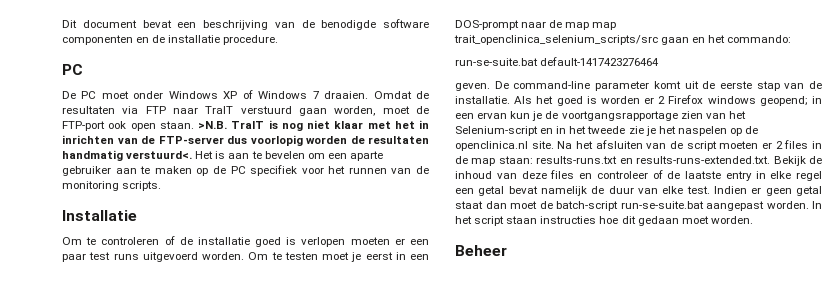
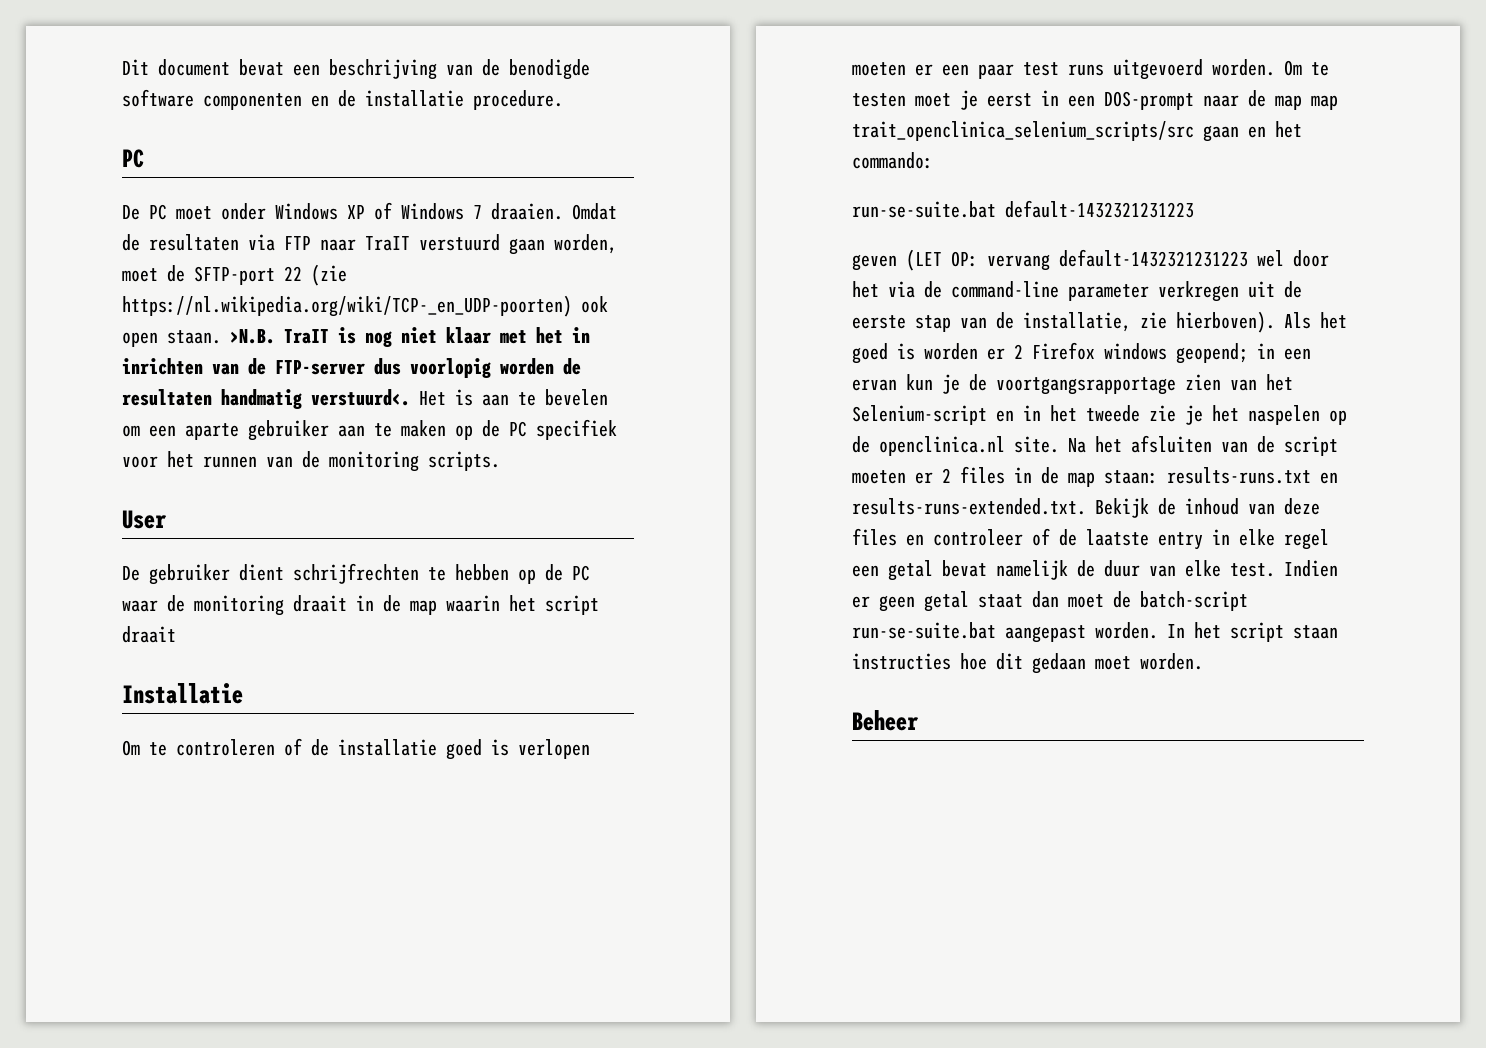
- Omdat de resultaten via FTP naar TraIT verstuurd gaan worden, moet de FTP-port ook open staan.
+ Omdat de resultaten via FTP naar TraIT verstuurd gaan worden, moet de SFTP-port 22 (zie https://nl.wikipedia.org/wiki/TCP-_en_UDP-poorten) ook open staan.
+ User
+ De gebruiker dient schrijfrechten te hebben op de PC waar de monitoring draait in de map waarin het script draait
- run-se-suite.bat default-1417423276464
- geven. De command-line parameter komt uit de eerste stap van de installatie.
+ run-se-suite.bat default-1432321231223
+ geven (LET OP: vervang default-1432321231223 wel door het via de command-line parameter verkregen uit de eerste stap van de installatie, zie hierboven).

